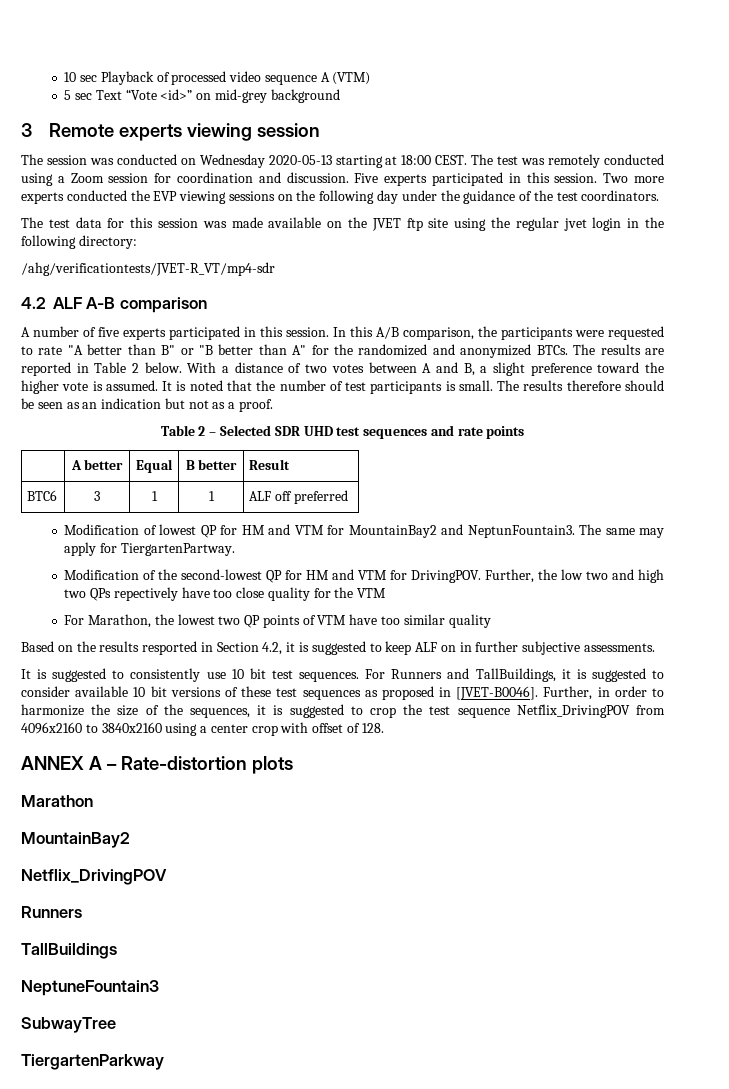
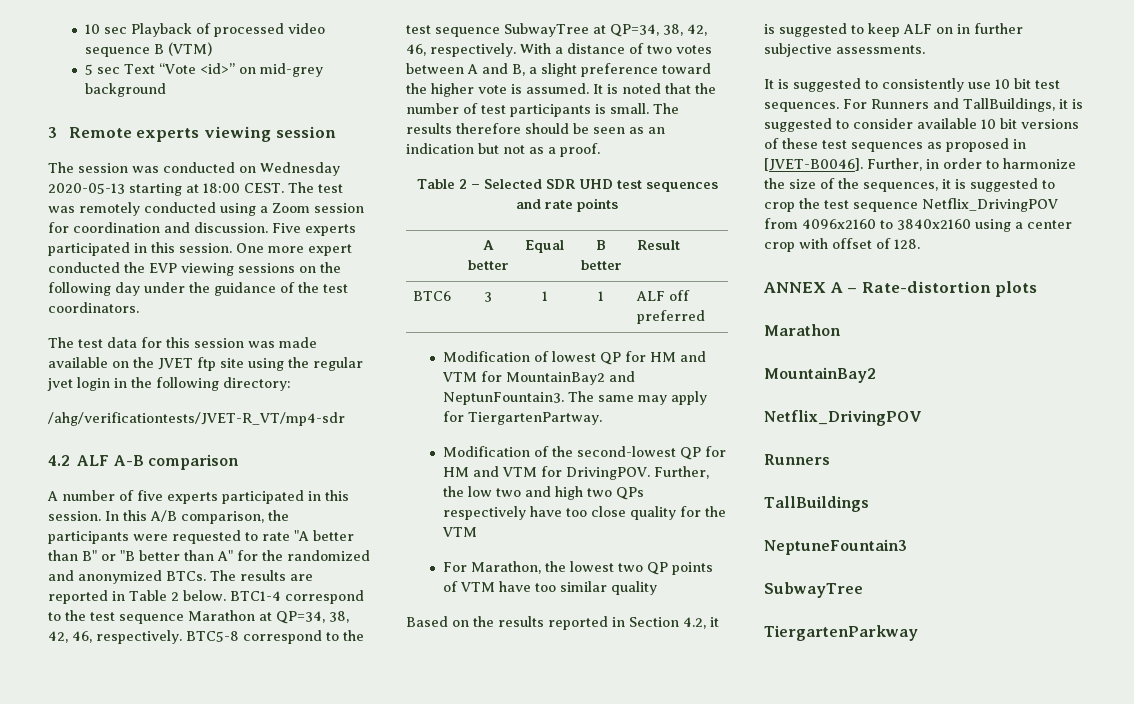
- 10 sec Playback of processed video sequence A (VTM)
+ 10 sec Playback of processed video sequence B (VTM)
- Two more experts conducted the EVP viewing sessions on the following day under the guidance of the test coordinators.
+ One more expert conducted the EVP viewing sessions on the following day under the guidance of the test coordinators.
+ BTC1-4 correspond to the test sequence Marathon at QP=34, 38, 42, 46, respectively. BTC5-8 correspond to the test sequence SubwayTree at QP=34, 38, 42, 46, respectively.
- Further, the low two and high two QPs repectively have too close quality for the VTM
+ Further, the low two and high two QPs respectively have too close quality for the VTM
- Based on the results resported in Section 4.2, it is suggested to keep ALF on in further subjective assessments.
+ Based on the results reported in Section 4.2, it is suggested to keep ALF on in further subjective assessments.

